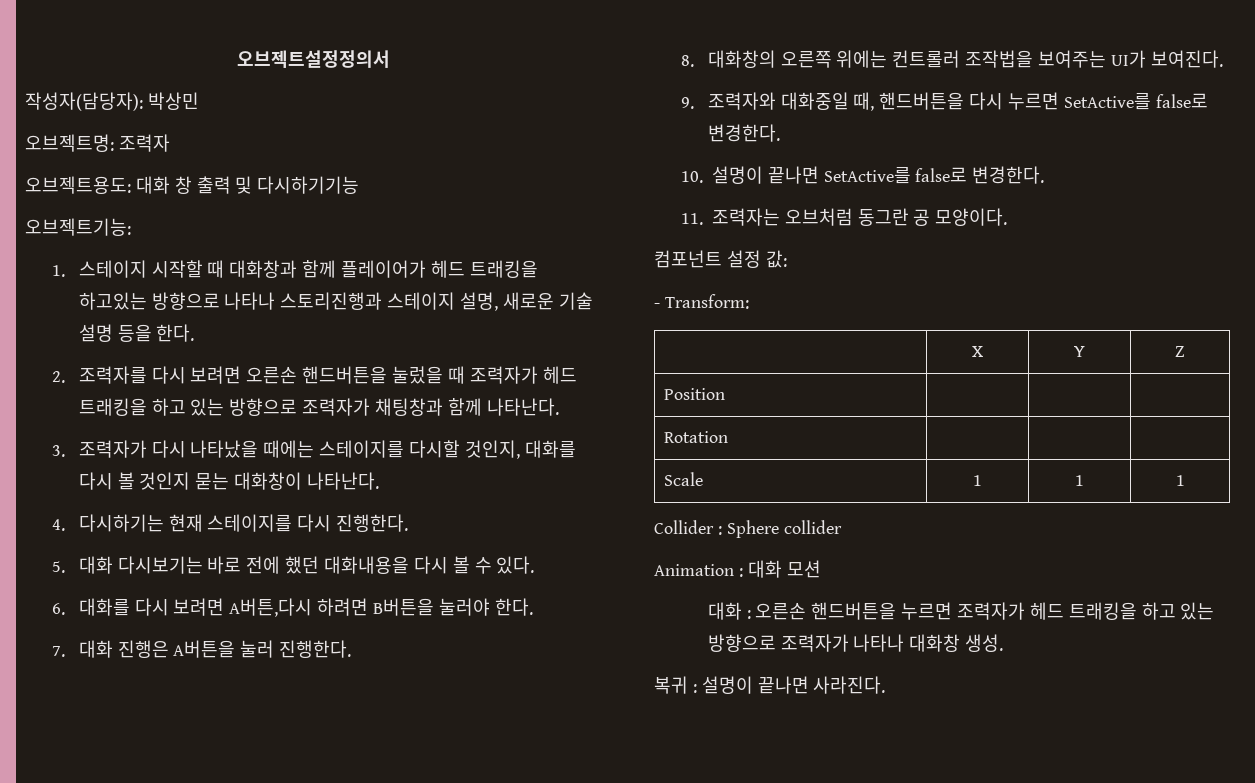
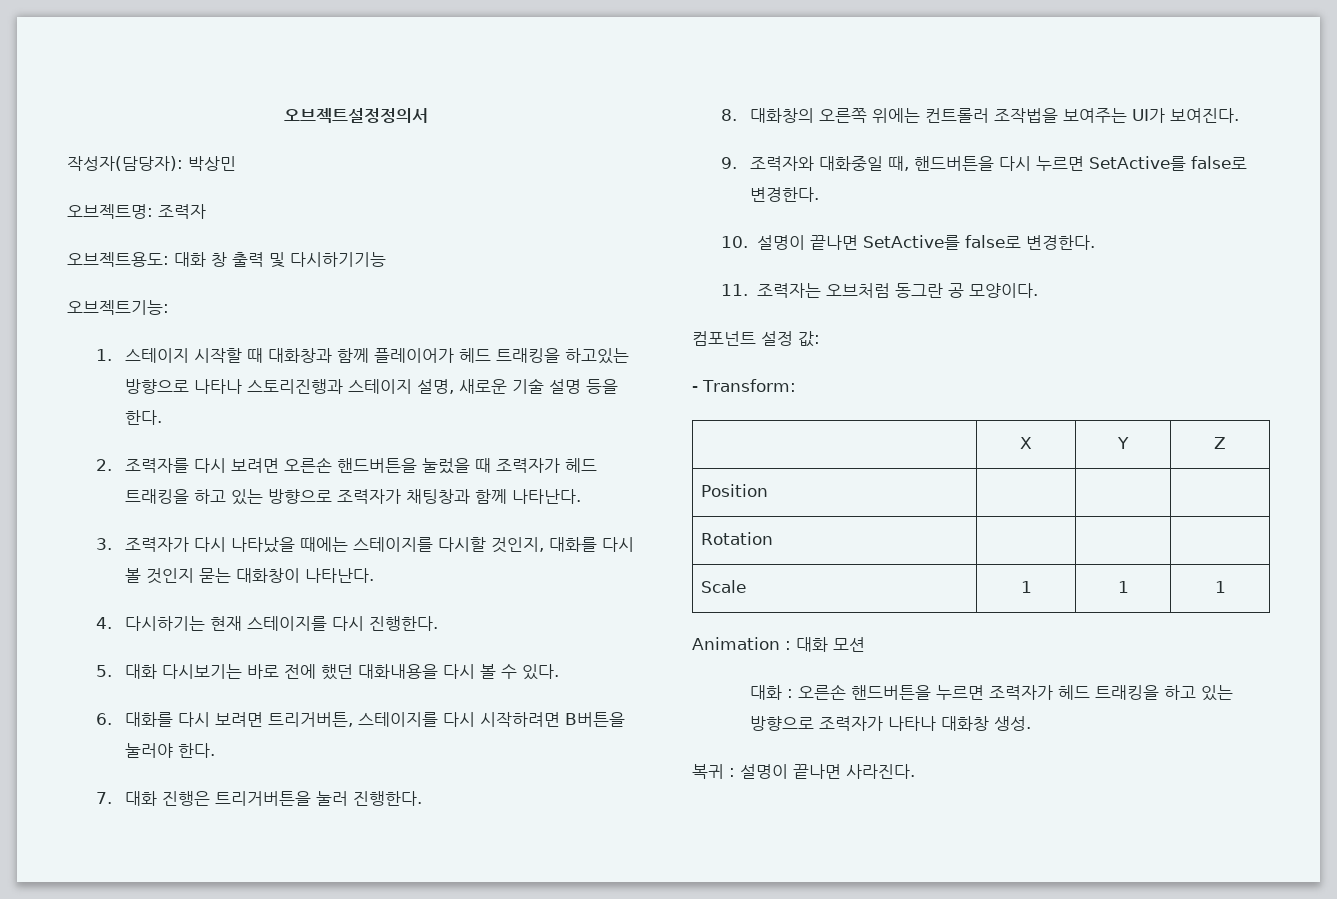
- 6. 대화를 다시 보려면 A버튼,다시 하려면 B버튼을 눌러야 한다.
+ 6. 대화를 다시 보려면 트리거버튼, 스테이지를 다시 시작하려면 B버튼을 눌러야 한다.
- 7. 대화 진행은 A버튼을 눌러 진행한다.
+ 7. 대화 진행은 트리거버튼을 눌러 진행한다.
- Collider : Sphere collider

